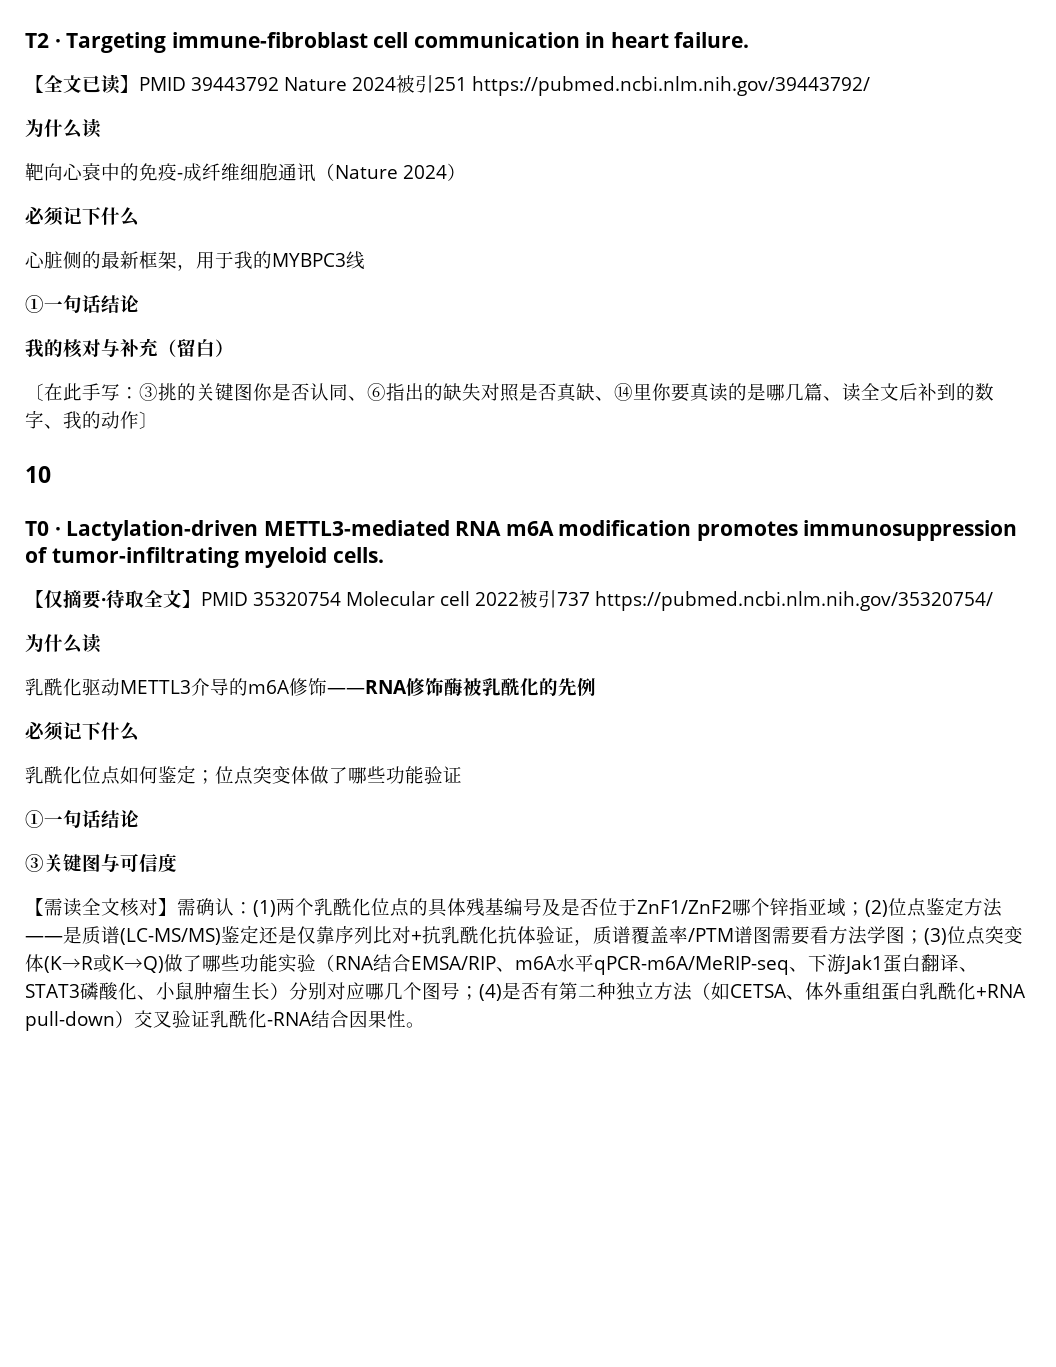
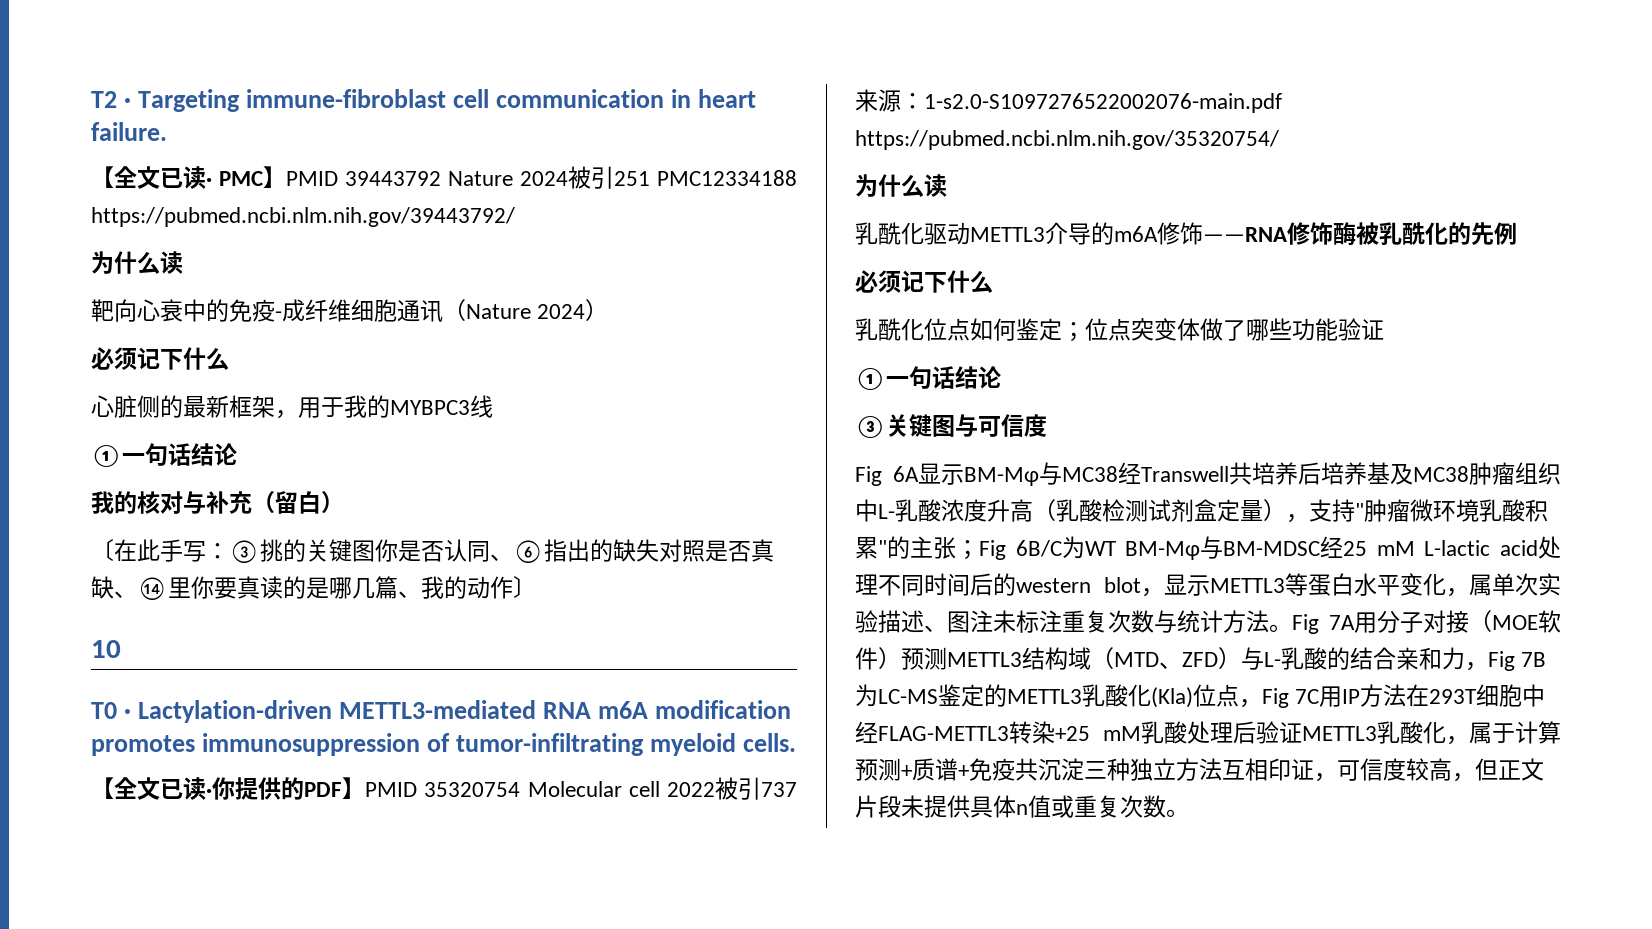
- 【全文已读】PMID 39443792 Nature 2024被引251 https://pubmed.ncbi.nlm.nih.gov/39443792/
+ 【全文已读· PMC】PMID 39443792 Nature 2024被引251 PMC12334188 https://pubmed.ncbi.nlm.nih.gov/39443792/
- 〔在此手写：③挑的关键图你是否认同、⑥指出的缺失对照是否真缺、⑭里你要真读的是哪几篇、读全文后补到的数字、我的动作〕
+ 〔在此手写：③挑的关键图你是否认同、⑥指出的缺失对照是否真缺、⑭里你要真读的是哪几篇、我的动作〕
- 【仅摘要·待取全文】PMID 35320754 Molecular cell 2022被引737 https://pubmed.ncbi.nlm.nih.gov/35320754/
+ 【全文已读·你提供的PDF】PMID 35320754 Molecular cell 2022被引737来源：1-s2.0-S1097276522002076-main.pdf https://pubmed.ncbi.nlm.nih.gov/35320754/
- 【需读全文核对】需确认：(1)两个乳酰化位点的具体残基编号及是否位于ZnF1/ZnF2哪个锌指亚域；(2)位点鉴定方法——是质谱(LC-MS/MS)鉴定还是仅靠序列比对+抗乳酰化抗体验证，质谱覆盖率/PTM谱图需要看方法学图；(3)位点突变体(K→R或K→Q)做了哪些功能实验（RNA结合EMSA/RIP、m6A水平qPCR-m6A/MeRIP-seq、下游Jak1蛋白翻译、STAT3磷酸化、小鼠肿瘤生长）分别对应哪几个图号；(4)是否有第二种独立方法（如CETSA、体外重组蛋白乳酰化+RNA pull-down）交叉验证乳酰化-RNA结合因果性。
+ Fig 6A显示BM-Mφ与MC38经Transwell共培养后培养基及MC38肿瘤组织中L-乳酸浓度升高（乳酸检测试剂盒定量），支持"肿瘤微环境乳酸积累"的主张；Fig 6B/C为WT BM-Mφ与BM-MDSC经25 mM L-lactic acid处理不同时间后的western blot，显示METTL3等蛋白水平变化，属单次实验描述、图注未标注重复次数与统计方法。Fig 7A用分子对接（MOE软件）预测METTL3结构域（MTD、ZFD）与L-乳酸的结合亲和力，Fig 7B为LC-MS鉴定的METTL3乳酸化(Kla)位点，Fig 7C用IP方法在293T细胞中经FLAG-METTL3转染+25 mM乳酸处理后验证METTL3乳酸化，属于计算预测+质谱+免疫共沉淀三种独立方法互相印证，可信度较高，但正文片段未提供具体n值或重复次数。

